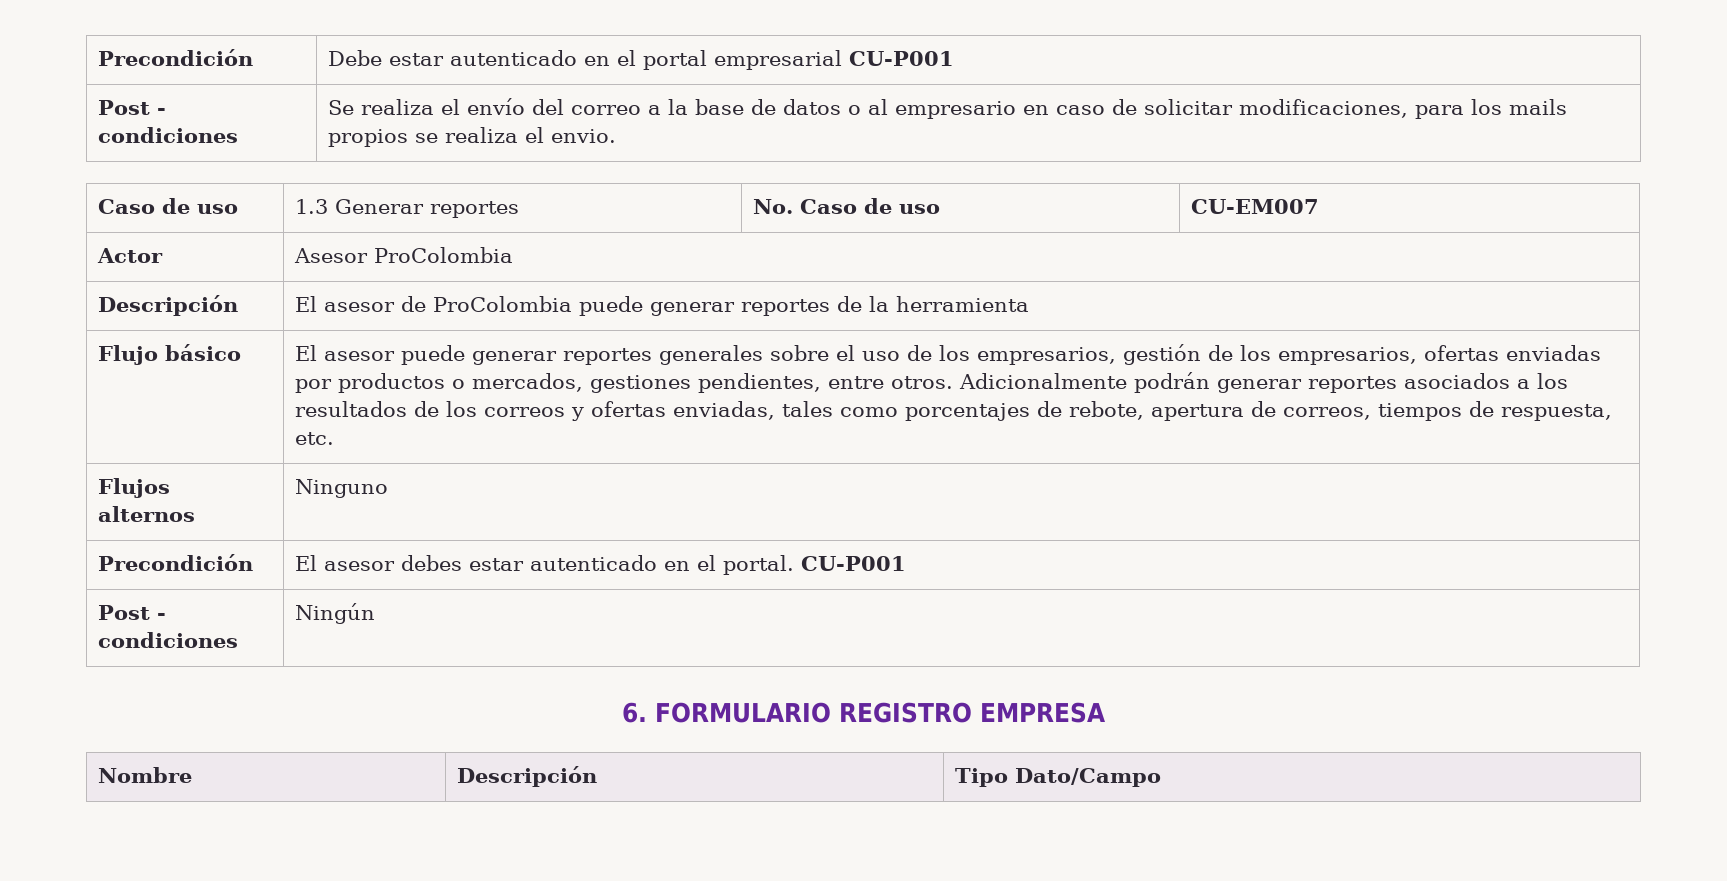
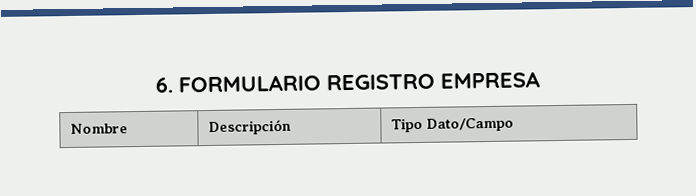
- Precondición | Debe estar autenticado en el portal empresarial CU-P001
- Post - condiciones | Se realiza el envío del correo a la base de datos o al empresario en caso de solicitar modificaciones, para los mails propios se realiza el envio.
- Caso de uso | 1.3 Generar reportes | No. Caso de uso | CU-EM007
- Actor | Asesor ProColombia
- Descripción | El asesor de ProColombia puede generar reportes de la herramienta
- Flujo básico | El asesor puede generar reportes generales sobre el uso de los empresarios, gestión de los empresarios, ofertas enviadas por productos o mercados, gestiones pendientes, entre otros. Adicionalmente podrán generar reportes asociados a los resultados de los correos y ofertas enviadas, tales como porcentajes de rebote, apertura de correos, tiempos de respuesta, etc.
- Flujos alternos | Ninguno
- Precondición | El asesor debes estar autenticado en el portal. CU-P001
- Post - condiciones | Ningún

